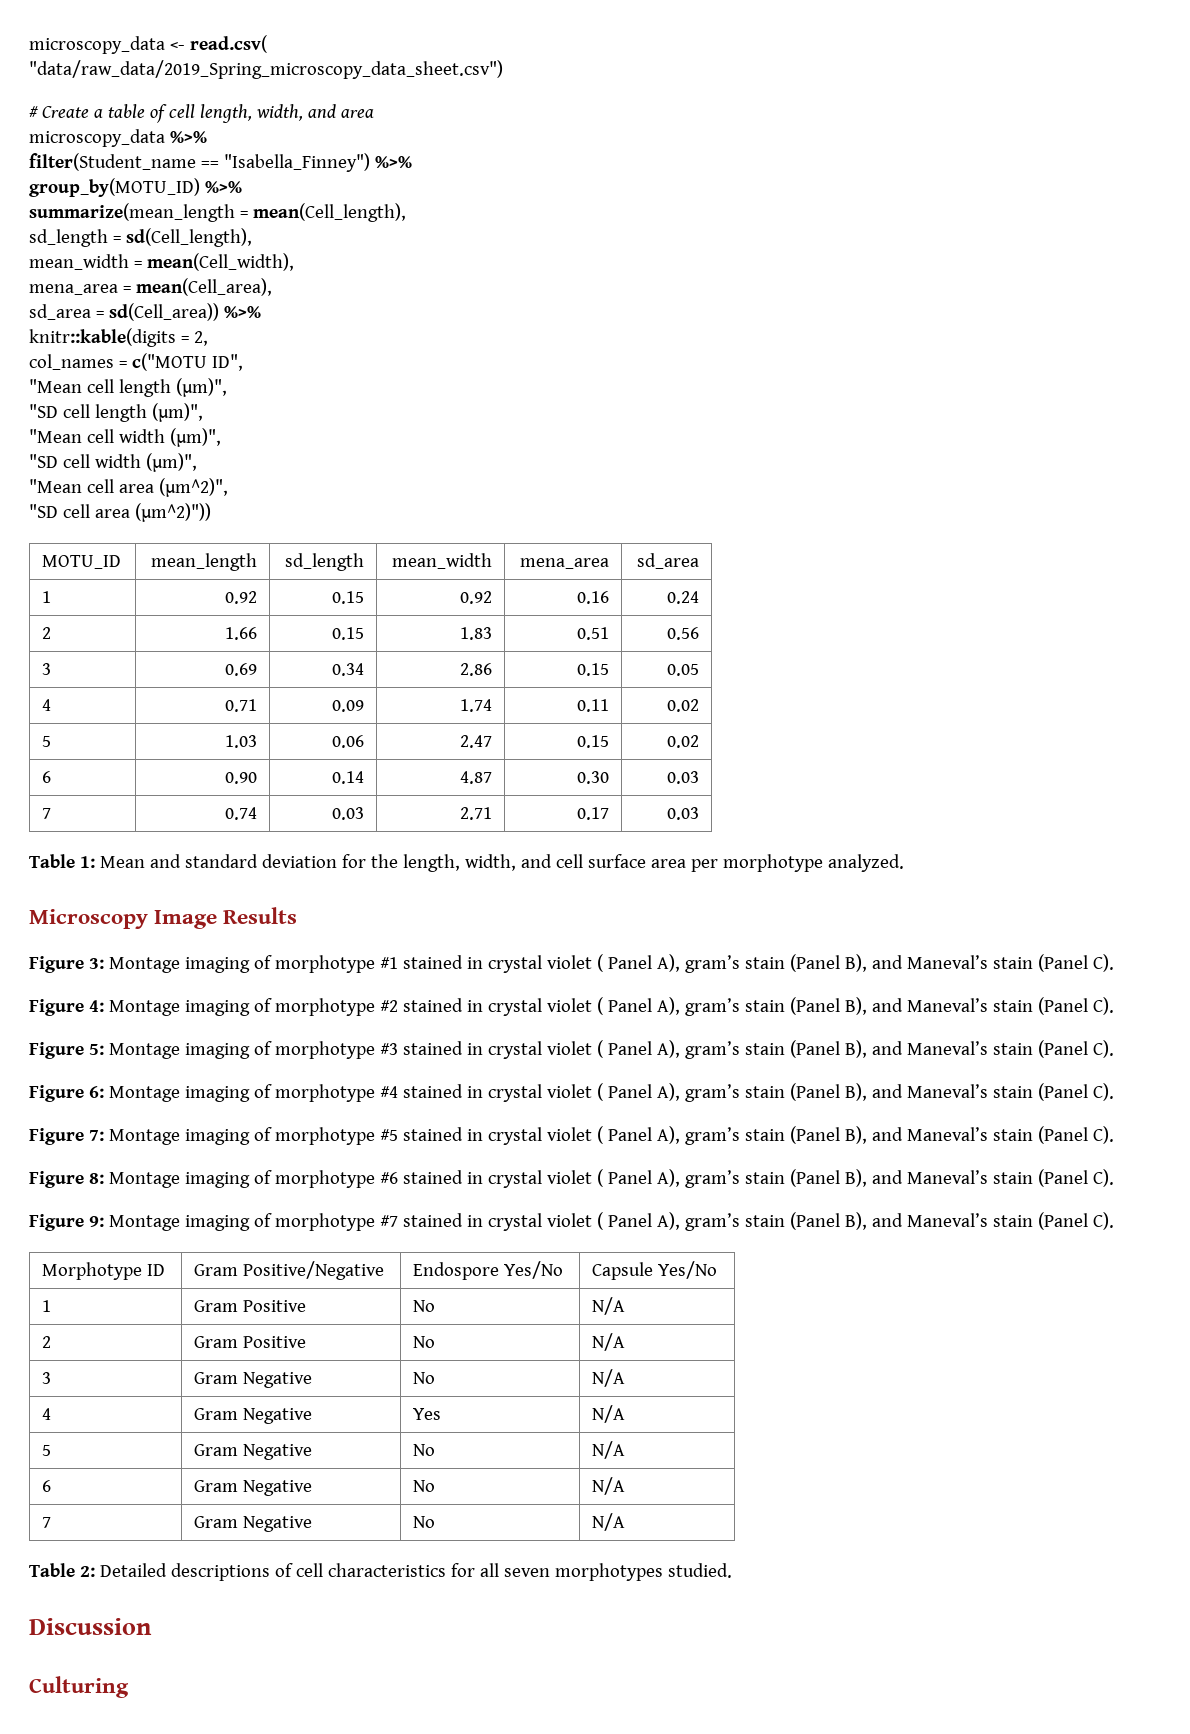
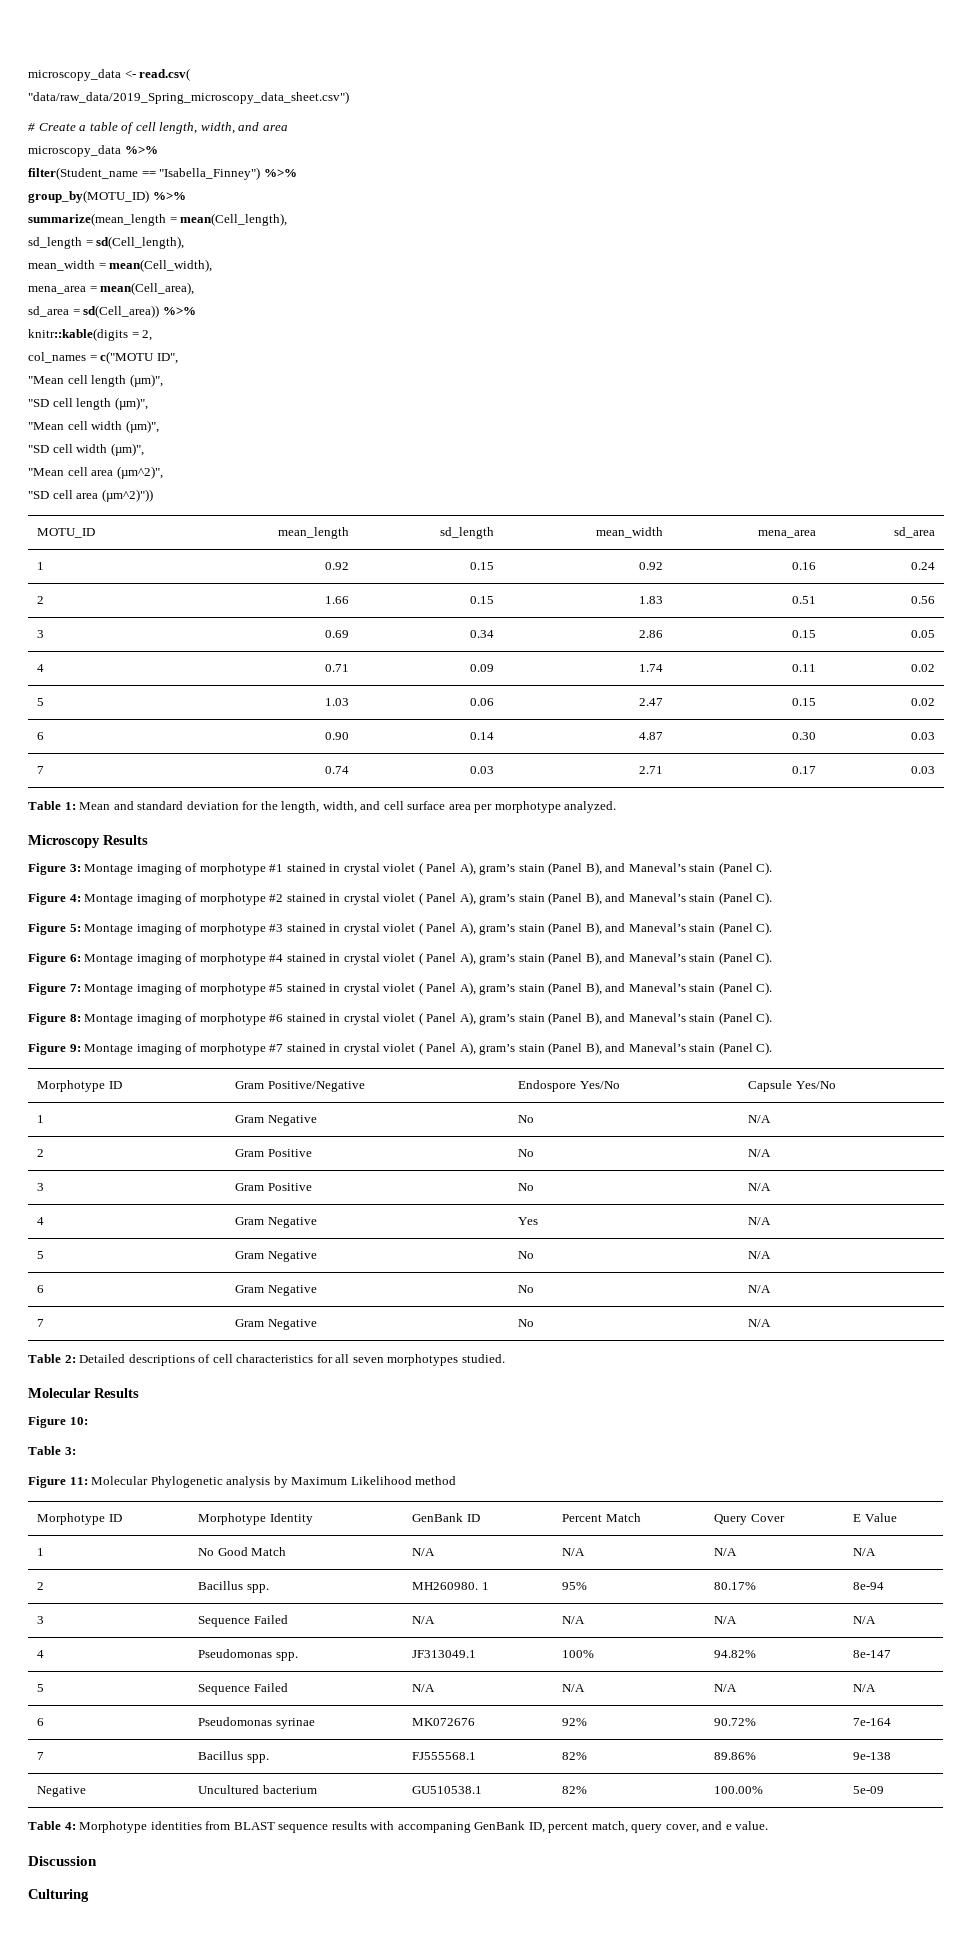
- Microscopy Image Results
+ Microscopy Results
- 1 | Gram Positive | No | N/A
+ 1 | Gram Negative | No | N/A
- 3 | Gram Negative | No | N/A
+ 3 | Gram Positive | No | N/A
+ Molecular Results
+ Figure 10:
+ Table 3:
+ Figure 11: Molecular Phylogenetic analysis by Maximum Likelihood method
+ Morphotype ID | Morphotype Identity | GenBank ID | Percent Match | Query Cover | E Value
+ 1 | No Good Match | N/A | N/A | N/A | N/A
+ 2 | Bacillus spp. | MH260980. 1 | 95% | 80.17% | 8e-94
+ 3 | Sequence Failed | N/A | N/A | N/A | N/A
+ 4 | Pseudomonas spp. | JF313049.1 | 100% | 94.82% | 8e-147
+ 5 | Sequence Failed | N/A | N/A | N/A | N/A
+ 6 | Pseudomonas syrinae | MK072676 | 92% | 90.72% | 7e-164
+ 7 | Bacillus spp. | FJ555568.1 | 82% | 89.86% | 9e-138
+ Negative | Uncultured bacterium | GU510538.1 | 82% | 100.00% | 5e-09
+ Table 4: Morphotype identities from BLAST sequence results with accompaning GenBank ID, percent match, query cover, and e value.

